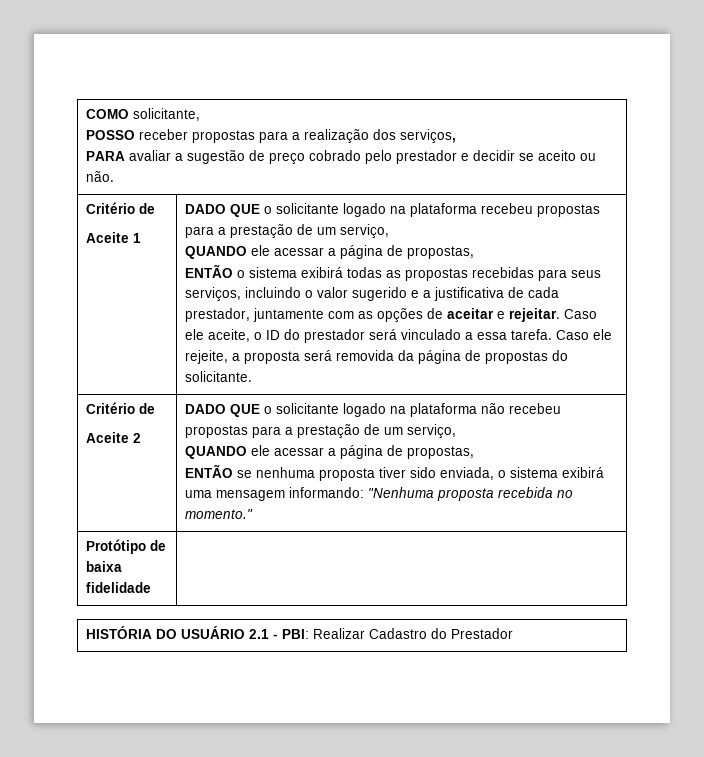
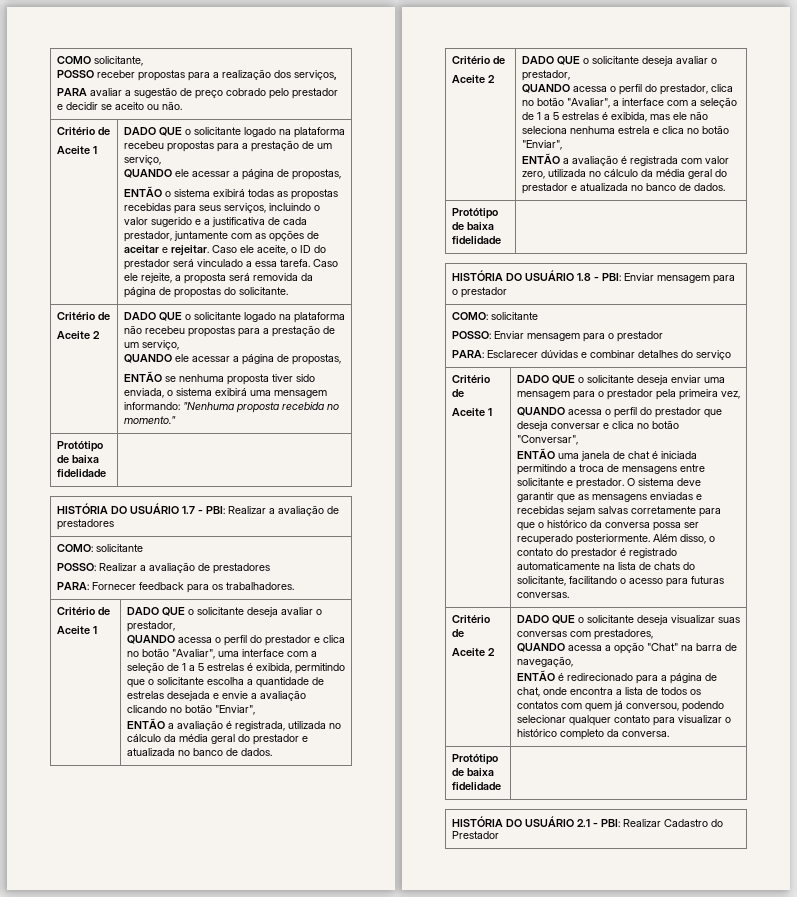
+ HISTÓRIA DO USUÁRIO 1.7 - PBI: Realizar a avaliação de prestadores
+ COMO: solicitante
+ POSSO: Realizar a avaliação de prestadores
+ PARA: Fornecer feedback para os trabalhadores.
+ Critério de
+ Aceite 1 | DADO QUE o solicitante deseja avaliar o prestador,
+ QUANDO acessa o perfil do prestador e clica no botão "Avaliar", uma interface com a seleção de 1 a 5 estrelas é exibida, permitindo que o solicitante escolha a quantidade de estrelas desejada e envie a avaliação clicando no botão "Enviar",
+ ENTÃO a avaliação é registrada, utilizada no cálculo da média geral do prestador e atualizada no banco de dados.
+ Critério de
+ Aceite 2 | DADO QUE o solicitante deseja avaliar o prestador,
+ QUANDO acessa o perfil do prestador, clica no botão "Avaliar", a interface com a seleção de 1 a 5 estrelas é exibida, mas ele não seleciona nenhuma estrela e clica no botão "Enviar",
+ ENTÃO a avaliação é registrada com valor zero, utilizada no cálculo da média geral do prestador e atualizada no banco de dados.
+ Protótipo de baixa fidelidade |
+ HISTÓRIA DO USUÁRIO 1.8 - PBI: Enviar mensagem para o prestador
+ COMO: solicitante
+ POSSO: Enviar mensagem para o prestador
+ PARA: Esclarecer dúvidas e combinar detalhes do serviço
+ Critério de
+ Aceite 1 | DADO QUE o solicitante deseja enviar uma mensagem para o prestador pela primeira vez,
+ QUANDO acessa o perfil do prestador que deseja conversar e clica no botão "Conversar",
+ ENTÃO uma janela de chat é iniciada permitindo a troca de mensagens entre solicitante e prestador. O sistema deve garantir que as mensagens enviadas e recebidas sejam salvas corretamente para que o histórico da conversa possa ser recuperado posteriormente. Além disso, o contato do prestador é registrado automaticamente na lista de chats do solicitante, facilitando o acesso para futuras conversas.
+ Critério de
+ Aceite 2 | DADO QUE o solicitante deseja visualizar suas conversas com prestadores,
+ QUANDO acessa a opção "Chat" na barra de navegação,
+ ENTÃO é redirecionado para a página de chat, onde encontra a lista de todos os contatos com quem já conversou, podendo selecionar qualquer contato para visualizar o histórico completo da conversa.
+ Protótipo de baixa fidelidade |

